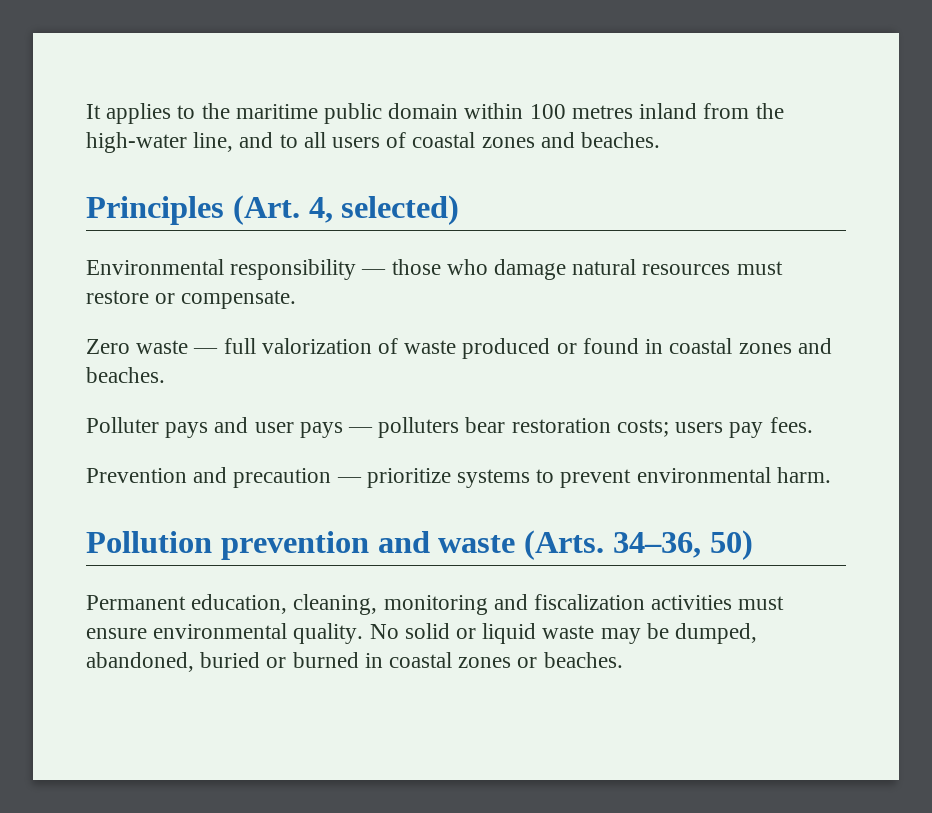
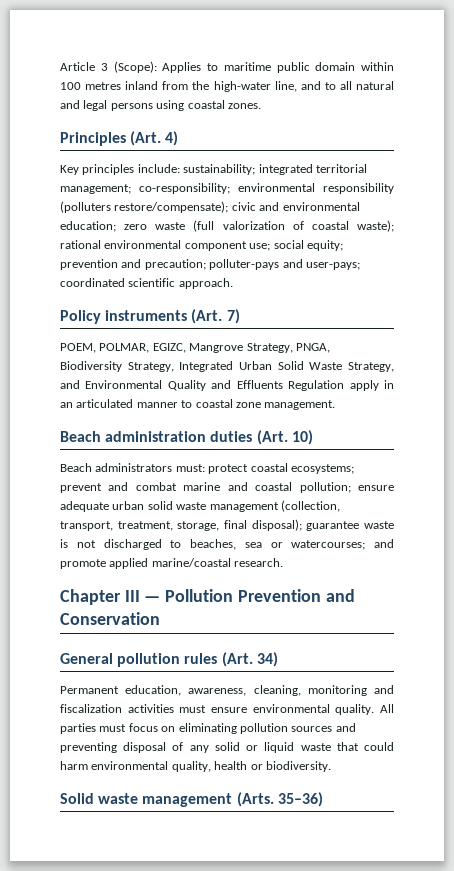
- It applies to the maritime public domain within 100 metres inland from the high-water line, and to all users of coastal zones and beaches.
- Principles (Art. 4, selected)
- Environmental responsibility — those who damage natural resources must restore or compensate.
- Zero waste — full valorization of waste produced or found in coastal zones and beaches.
- Polluter pays and user pays — polluters bear restoration costs; users pay fees.
- Prevention and precaution — prioritize systems to prevent environmental harm.
- Pollution prevention and waste (Arts. 34–36, 50)
+ Article 3 (Scope): Applies to maritime public domain within 100 metres inland from the high-water line, and to all natural and legal persons using coastal zones.
+ Principles (Art. 4)
+ Key principles include: sustainability; integrated territorial management; co-responsibility; environmental responsibility (polluters restore/compensate); civic and environmental education; zero waste (full valorization of coastal waste); rational environmental component use; social equity; prevention and precaution; polluter-pays and user-pays; coordinated scientific approach.
+ Policy instruments (Art. 7)
+ POEM, POLMAR, EGIZC, Mangrove Strategy, PNGA, Biodiversity Strategy, Integrated Urban Solid Waste Strategy, and Environmental Quality and Effluents Regulation apply in an articulated manner to coastal zone management.
+ Beach administration duties (Art. 10)
+ Beach administrators must: protect coastal ecosystems; prevent and combat marine and coastal pollution; ensure adequate urban solid waste management (collection, transport, treatment, storage, final disposal); guarantee waste is not discharged to beaches, sea or watercourses; and promote applied marine/coastal research.
+ Chapter III — Pollution Prevention and Conservation
+ General pollution rules (Art. 34)
- Permanent education, cleaning, monitoring and fiscalization activities must ensure environmental quality.
+ Permanent education, awareness, cleaning, monitoring and fiscalization activities must ensure environmental quality.
- No solid or liquid waste may be dumped, abandoned, buried or burned in coastal zones or beaches.
+ All parties must focus on eliminating pollution sources and preventing disposal of any solid or liquid waste that could harm environmental quality, health or biodiversity.
+ Solid waste management (Arts. 35–36)

